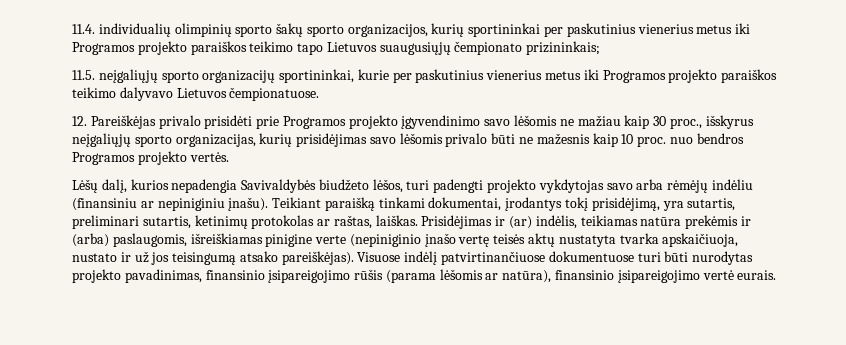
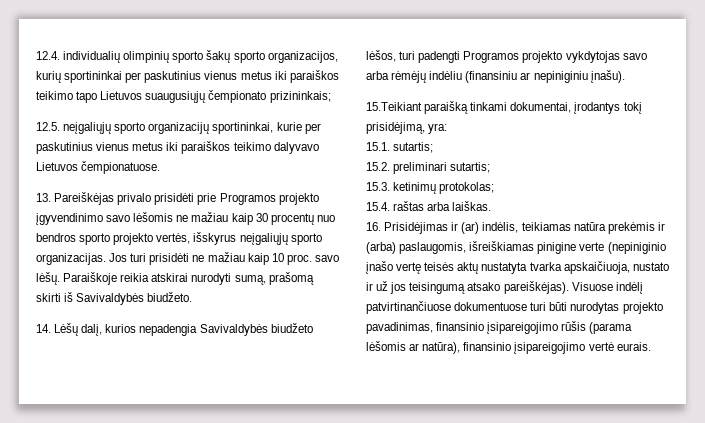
- 11.4. individualių olimpinių sporto šakų sporto organizacijos, kurių sportininkai per paskutinius vienerius metus iki Programos projekto paraiškos teikimo tapo Lietuvos suaugusiųjų čempionato prizininkais;
+ 12.4. individualių olimpinių sporto šakų sporto organizacijos, kurių sportininkai per paskutinius vienus metus iki paraiškos teikimo tapo Lietuvos suaugusiųjų čempionato prizininkais;
- 11.5. neįgaliųjų sporto organizacijų sportininkai, kurie per paskutinius vienerius metus iki Programos projekto paraiškos teikimo dalyvavo Lietuvos čempionatuose.
+ 12.5. neįgaliųjų sporto organizacijų sportininkai, kurie per paskutinius vienus metus iki paraiškos teikimo dalyvavo Lietuvos čempionatuose.
- 12. Pareiškėjas privalo prisidėti prie Programos projekto įgyvendinimo savo lėšomis ne mažiau kaip 30 proc., išskyrus neįgaliųjų sporto organizacijas, kurių prisidėjimas savo lėšomis privalo būti ne mažesnis kaip 10 proc. nuo bendros Programos projekto vertės.
- Lėšų dalį, kurios nepadengia Savivaldybės biudžeto lėšos, turi padengti projekto vykdytojas savo arba rėmėjų indėliu (finansiniu ar nepiniginiu įnašu). Teikiant paraišką tinkami dokumentai, įrodantys tokį prisidėjimą, yra sutartis, preliminari sutartis, ketinimų protokolas ar raštas, laiškas. Prisidėjimas ir (ar) indėlis, teikiamas natūra prekėmis ir (arba) paslaugomis, išreiškiamas pinigine verte (nepiniginio įnašo vertę teisės aktų nustatyta tvarka apskaičiuoja, nustato ir už jos teisingumą atsako pareiškėjas).
+ 13. Pareiškėjas privalo prisidėti prie Programos projekto įgyvendinimo savo lėšomis ne mažiau kaip 30 procentų nuo bendros sporto projekto vertės, išskyrus neįgaliųjų sporto organizacijas. Jos turi prisidėti ne mažiau kaip 10 proc. savo lėšų. Paraiškoje reikia atskirai nurodyti sumą, prašomą skirti iš Savivaldybės biudžeto.
+ 14. Lėšų dalį, kurios nepadengia Savivaldybės biudžeto lėšos, turi padengti Programos projekto vykdytojas savo arba rėmėjų indėliu (finansiniu ar nepiniginiu įnašu).
+ 15.Teikiant paraišką tinkami dokumentai, įrodantys tokį prisidėjimą, yra:
+ 15.1. sutartis;
+ 15.2. preliminari sutartis;
+ 15.3. ketinimų protokolas;
+ 15.4. raštas arba laiškas.
+ 16. Prisidėjimas ir (ar) indėlis, teikiamas natūra prekėmis ir (arba) paslaugomis, išreiškiamas pinigine verte (nepiniginio įnašo vertę teisės aktų nustatyta tvarka apskaičiuoja, nustato ir už jos teisingumą atsako pareiškėjas).

